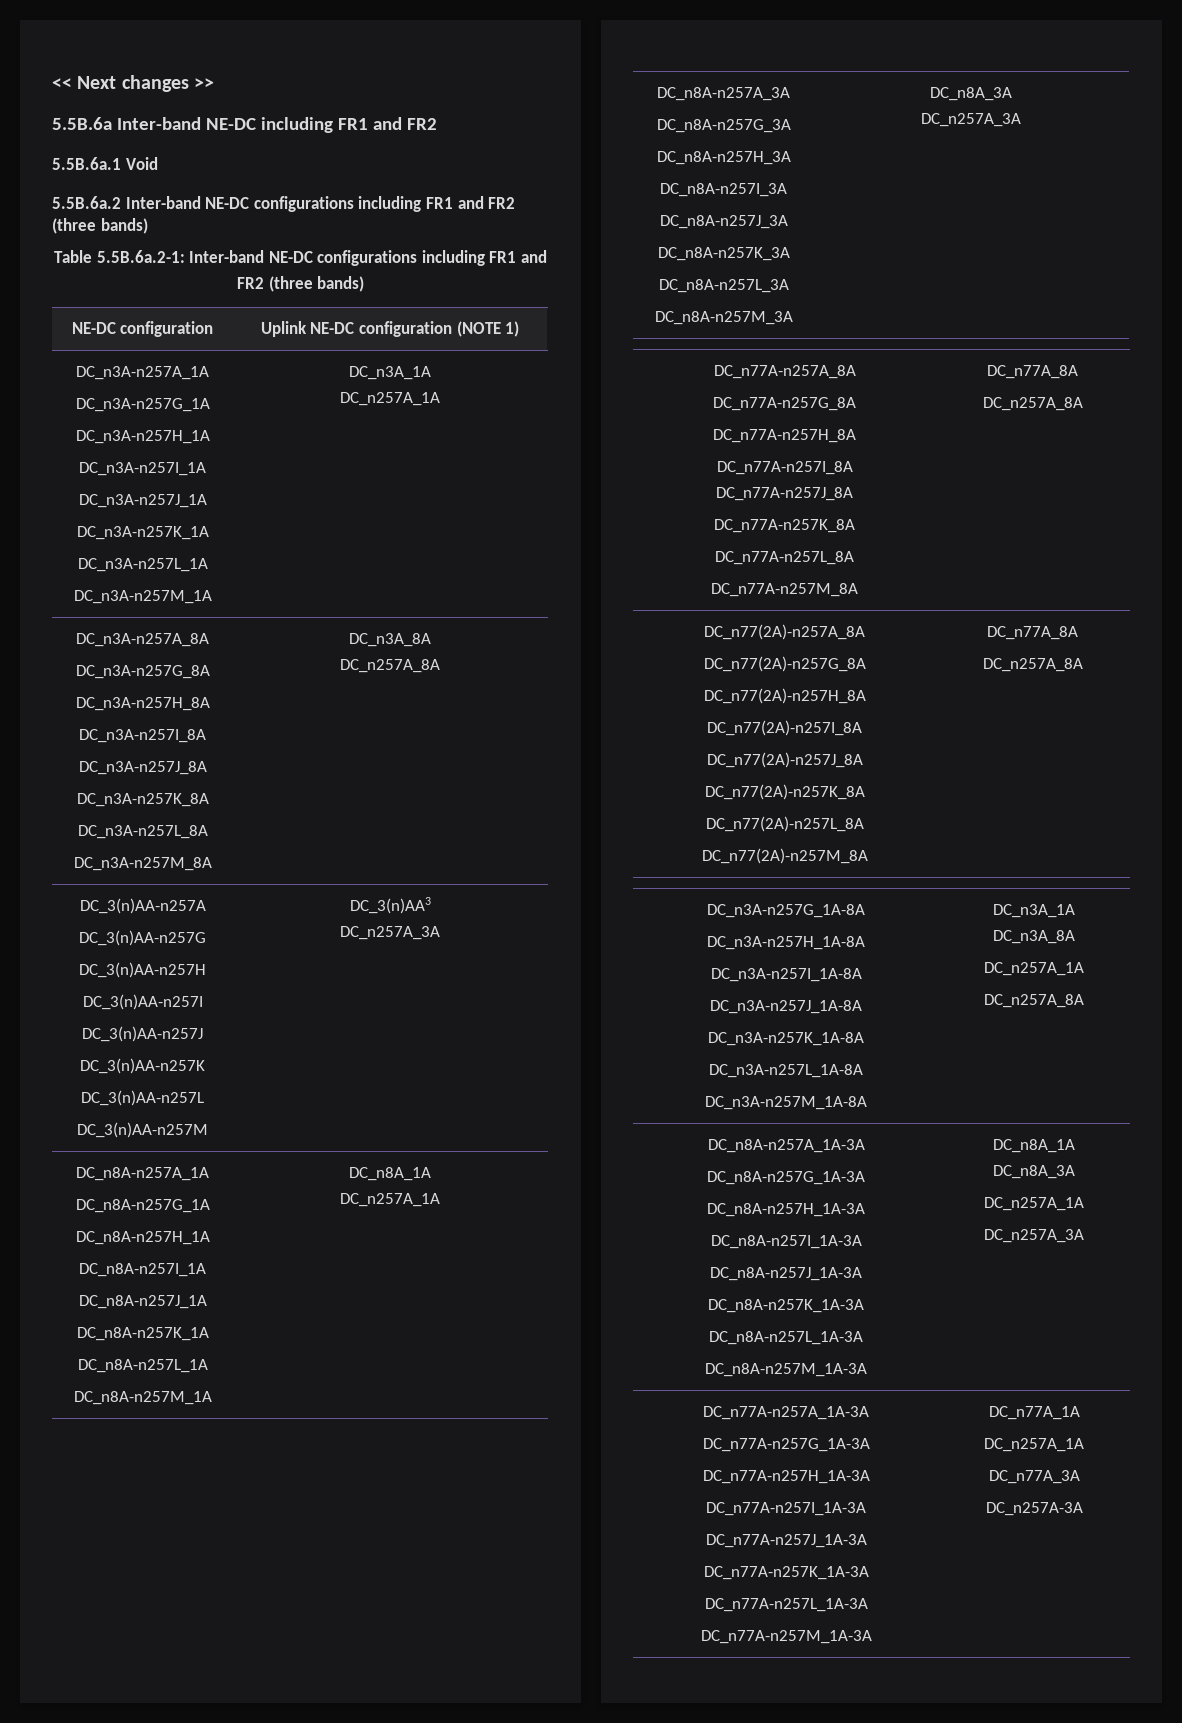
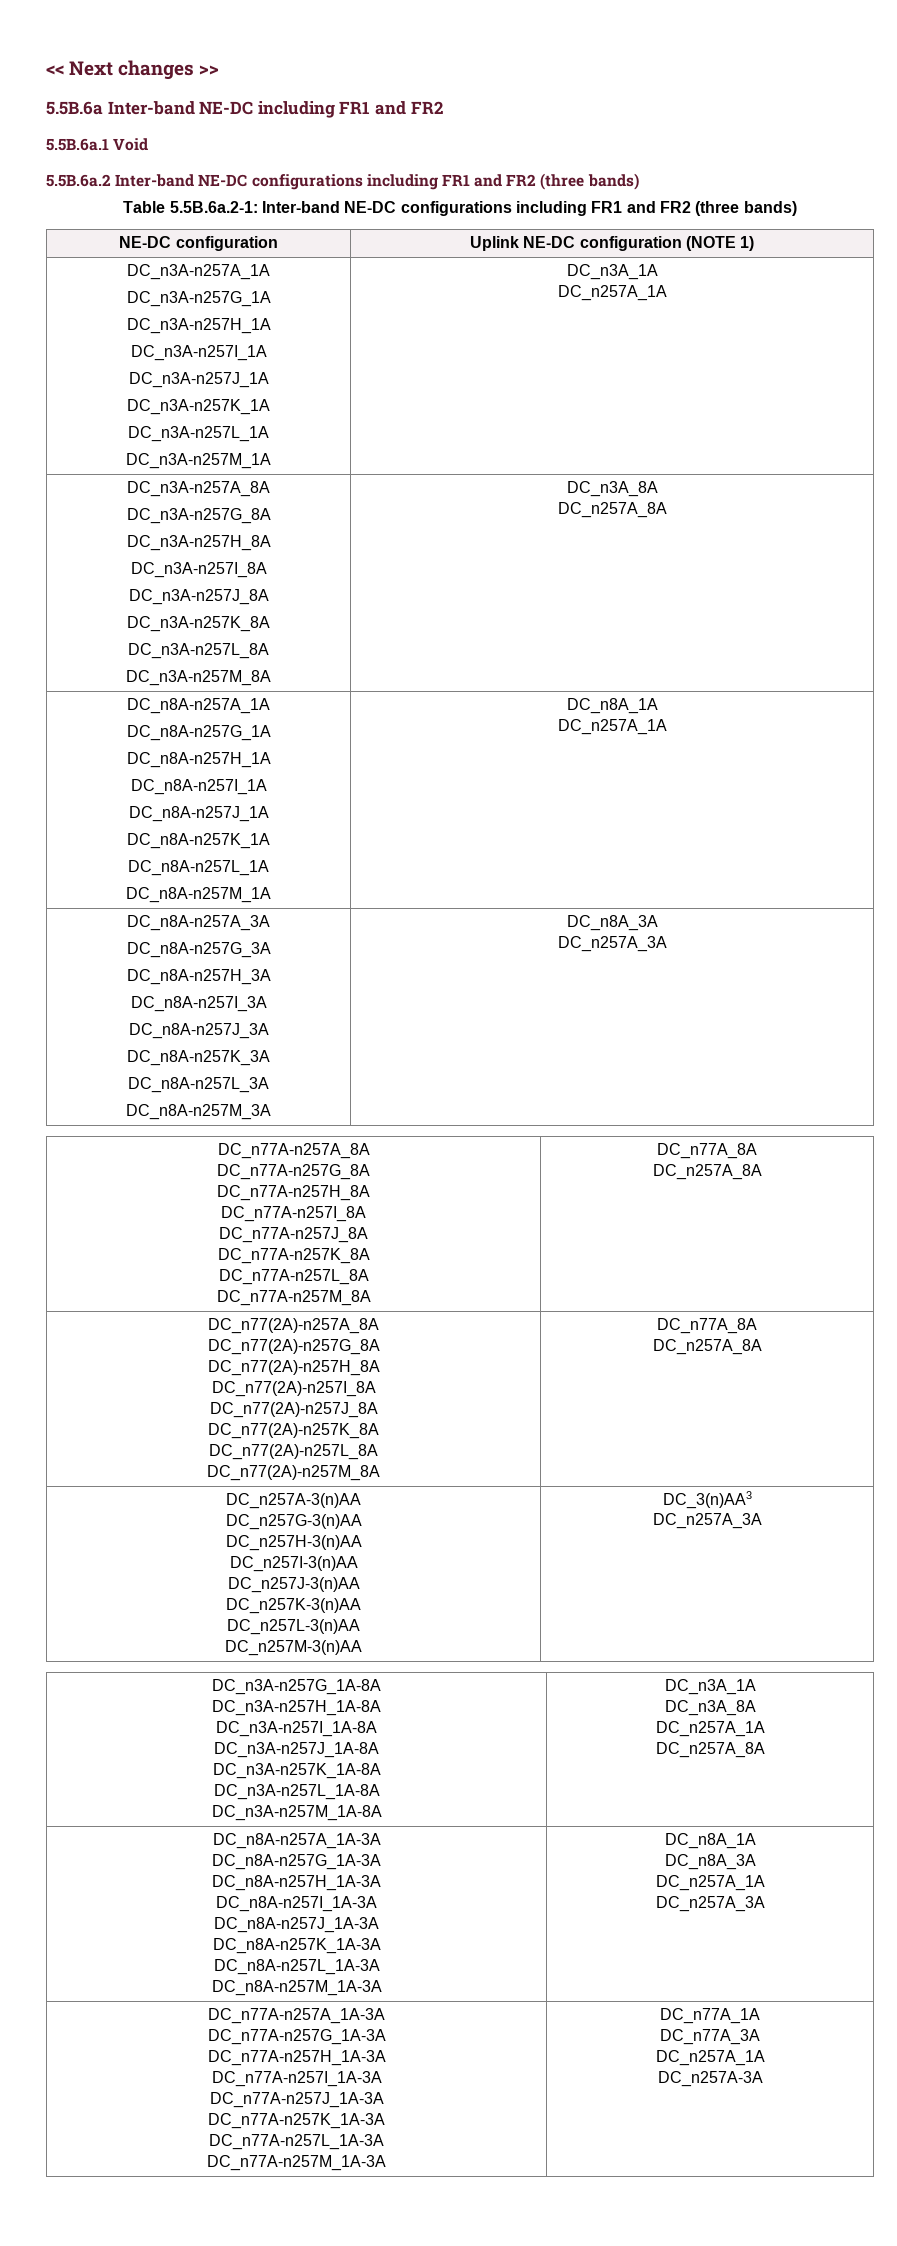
- DC_3(n)AA-n257A
- DC_3(n)AA-n257G
- DC_3(n)AA-n257H
- DC_3(n)AA-n257I
- DC_3(n)AA-n257J
- DC_3(n)AA-n257K
- DC_3(n)AA-n257L
- DC_3(n)AA-n257M | DC_3(n)AA3
- DC_n257A_3A
+ DC_n257A-3(n)AA
+ DC_n257G-3(n)AA
+ DC_n257H-3(n)AA
+ DC_n257I-3(n)AA
+ DC_n257J-3(n)AA
+ DC_n257K-3(n)AA
+ DC_n257L-3(n)AA
+ DC_n257M-3(n)AA | DC_3(n)AA3
+ DC_n257A_3A
  DC_n77A-n257A_1A-3A
  DC_n77A-n257G_1A-3A
  DC_n77A-n257H_1A-3A
  DC_n77A-n257I_1A-3A
  DC_n77A-n257J_1A-3A
  DC_n77A-n257K_1A-3A
  DC_n77A-n257L_1A-3A
  DC_n77A-n257M_1A-3A | DC_n77A_1A
+ DC_n77A_3A
  DC_n257A_1A
- DC_n77A_3A

